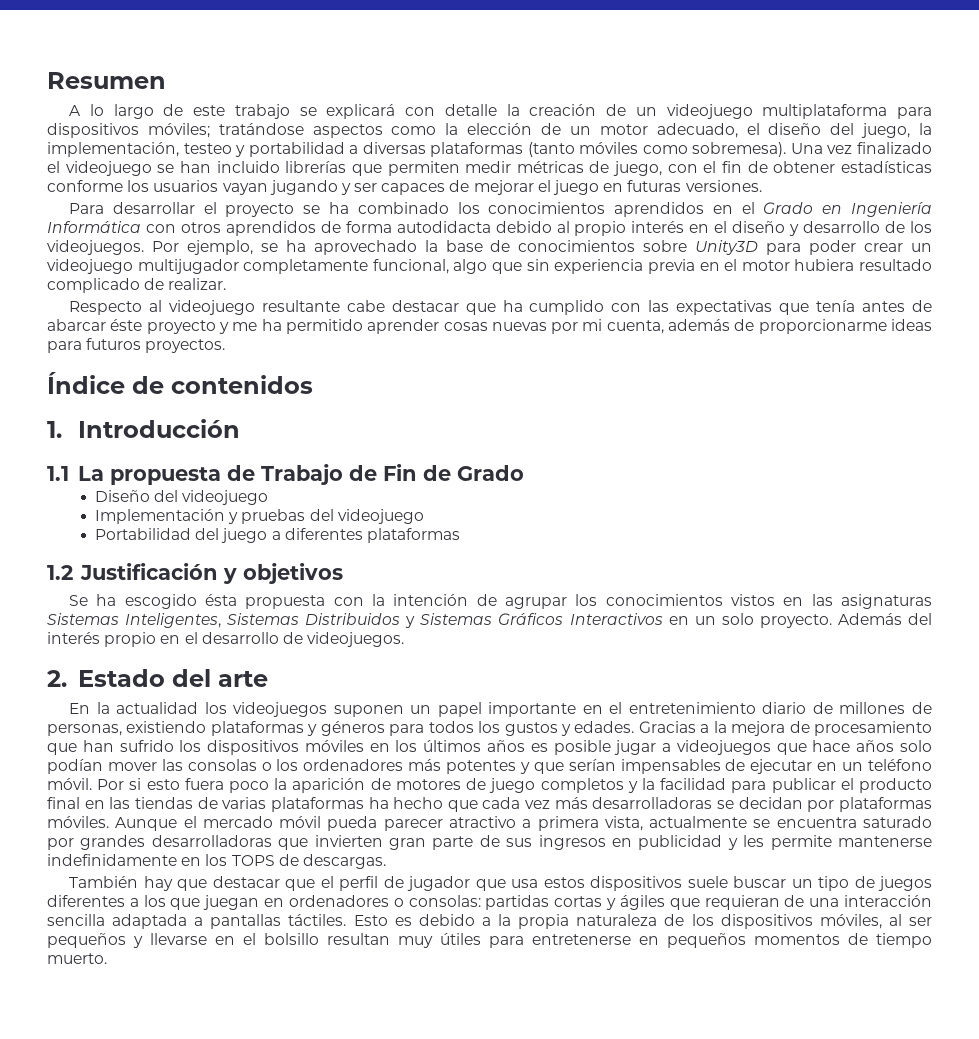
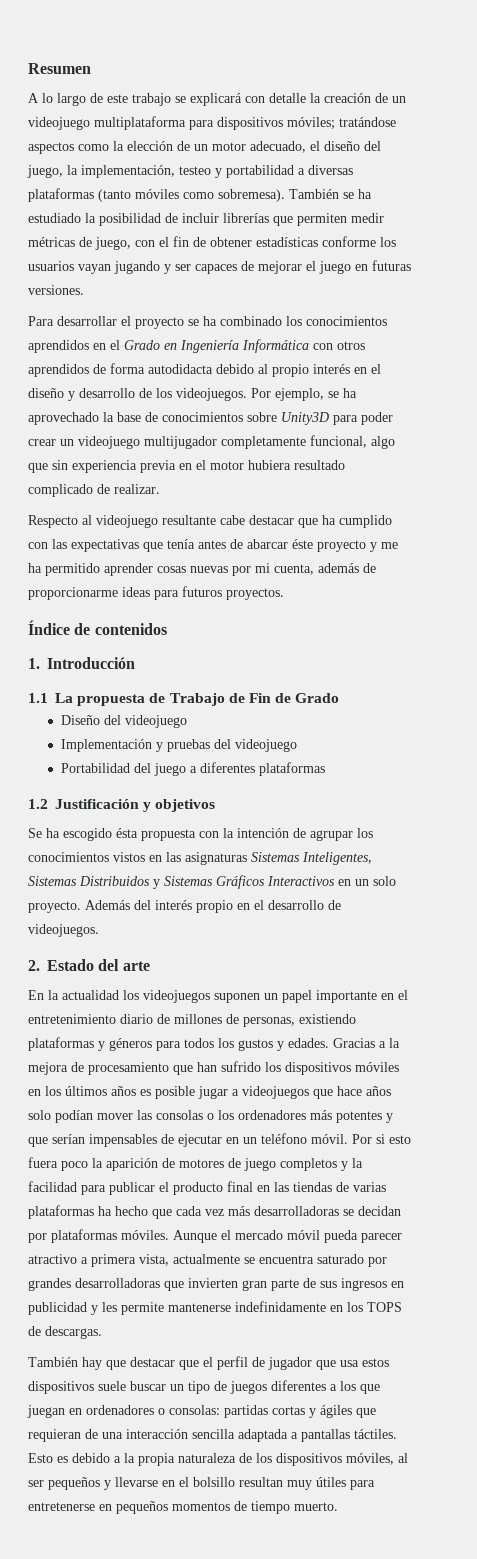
- Una vez finalizado el videojuego se han incluido librerías que permiten medir métricas de juego, con el fin de obtener estadísticas conforme los usuarios vayan jugando y ser capaces de mejorar el juego en futuras versiones.
+ También se ha estudiado la posibilidad de incluir librerías que permiten medir métricas de juego, con el fin de obtener estadísticas conforme los usuarios vayan jugando y ser capaces de mejorar el juego en futuras versiones.

